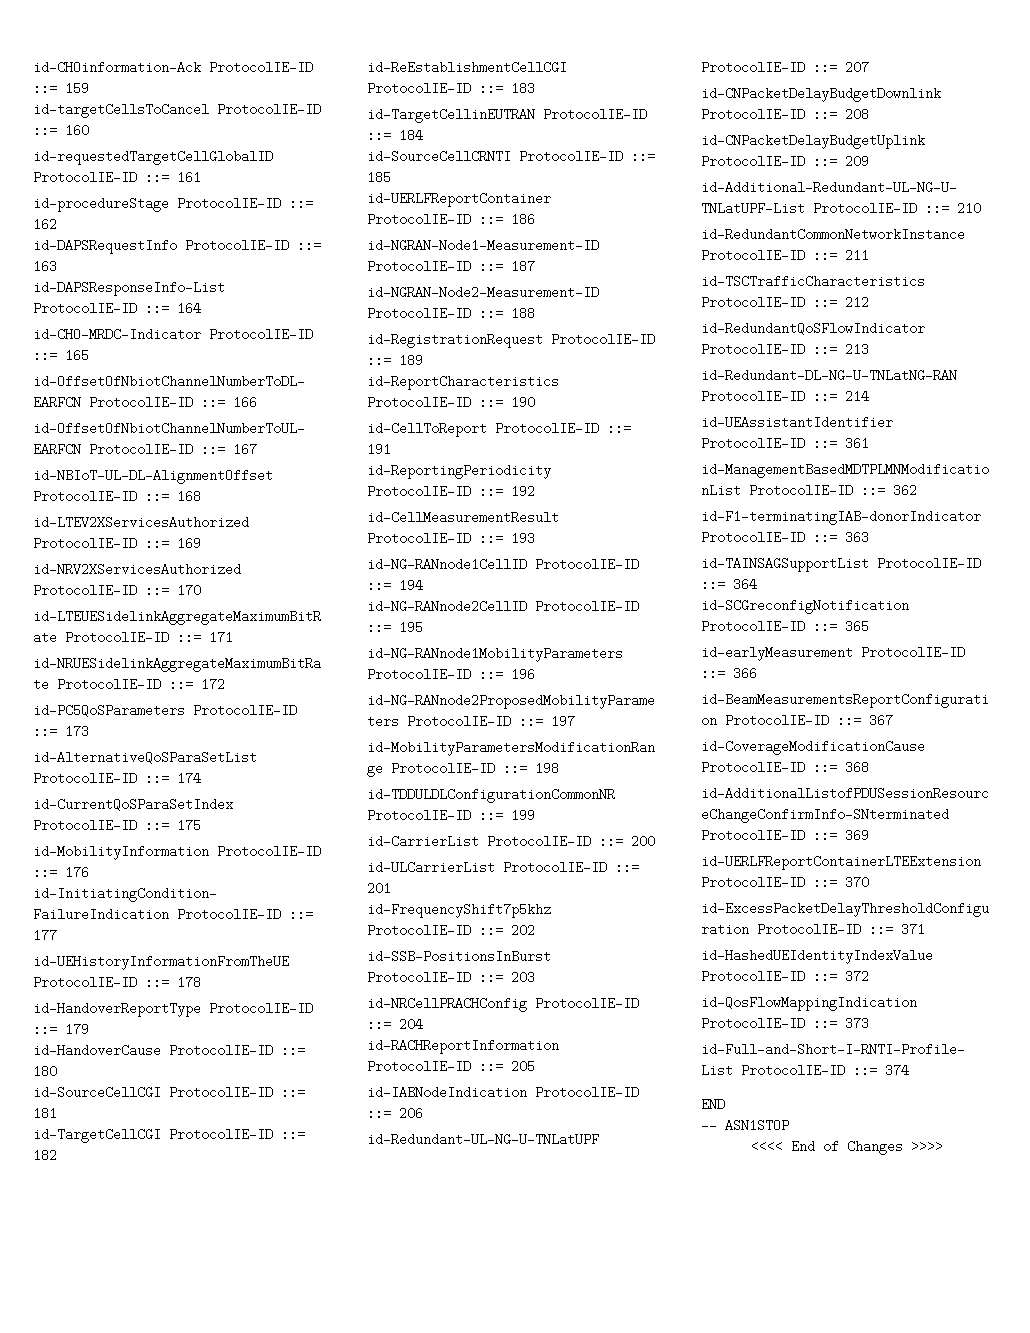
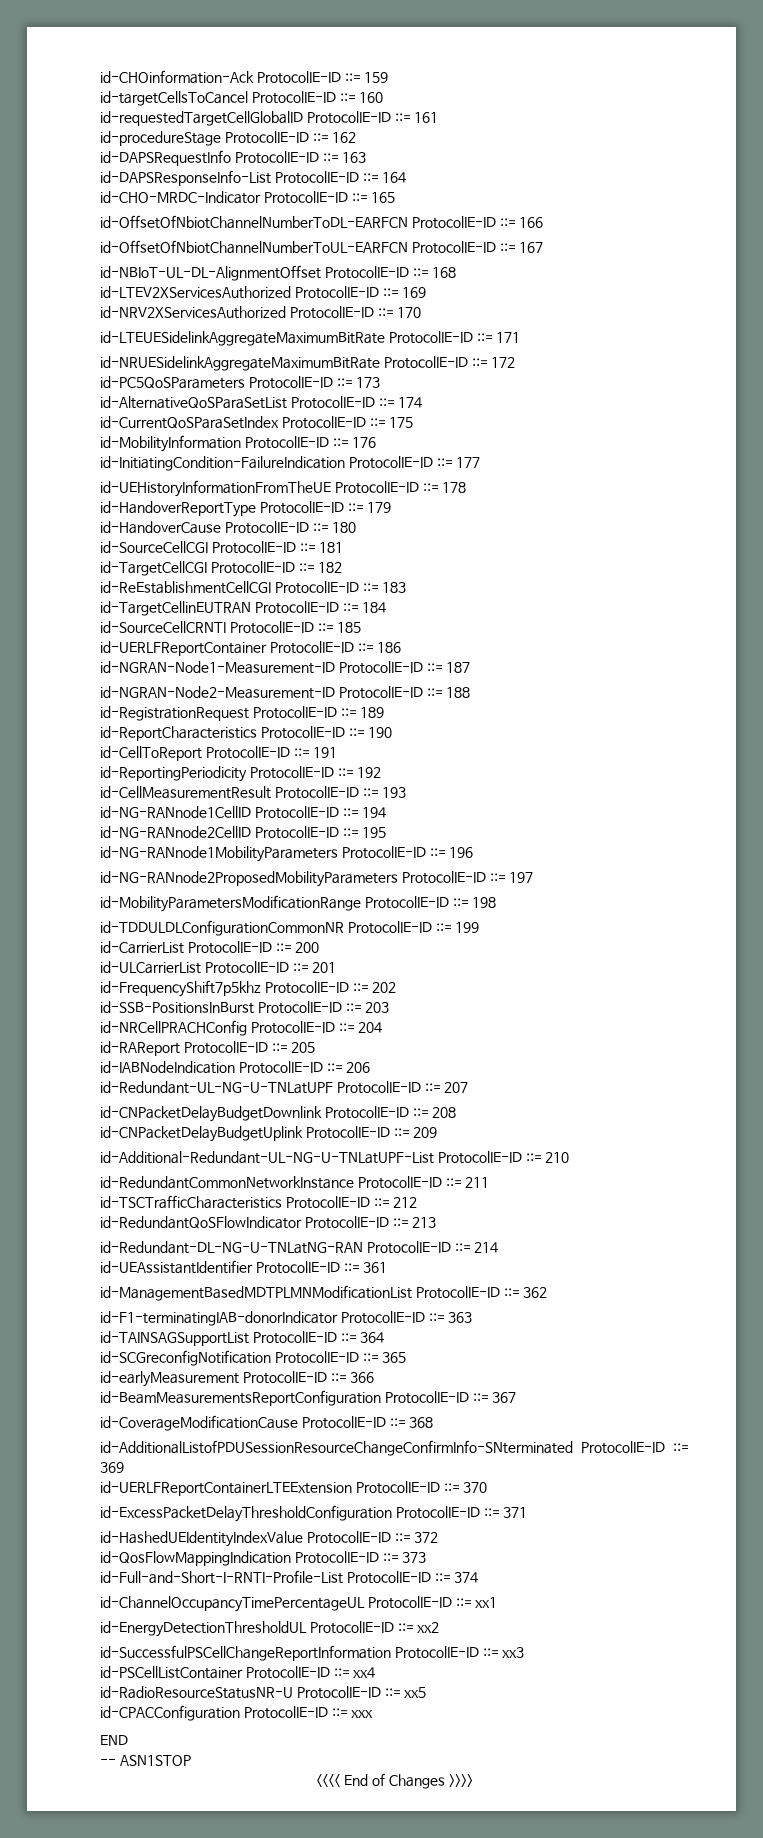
- id-RACHReportInformation ProtocolIE-ID ::= 205
+ id-RAReport ProtocolIE-ID ::= 205
+ id-ChannelOccupancyTimePercentageUL ProtocolIE-ID ::= xx1
+ id-EnergyDetectionThresholdUL ProtocolIE-ID ::= xx2
+ id-SuccessfulPSCellChangeReportInformation ProtocolIE-ID ::= xx3
+ id-PSCellListContainer ProtocolIE-ID ::= xx4
+ id-RadioResourceStatusNR-U ProtocolIE-ID ::= xx5
+ id-CPACConfiguration ProtocolIE-ID ::= xxx

